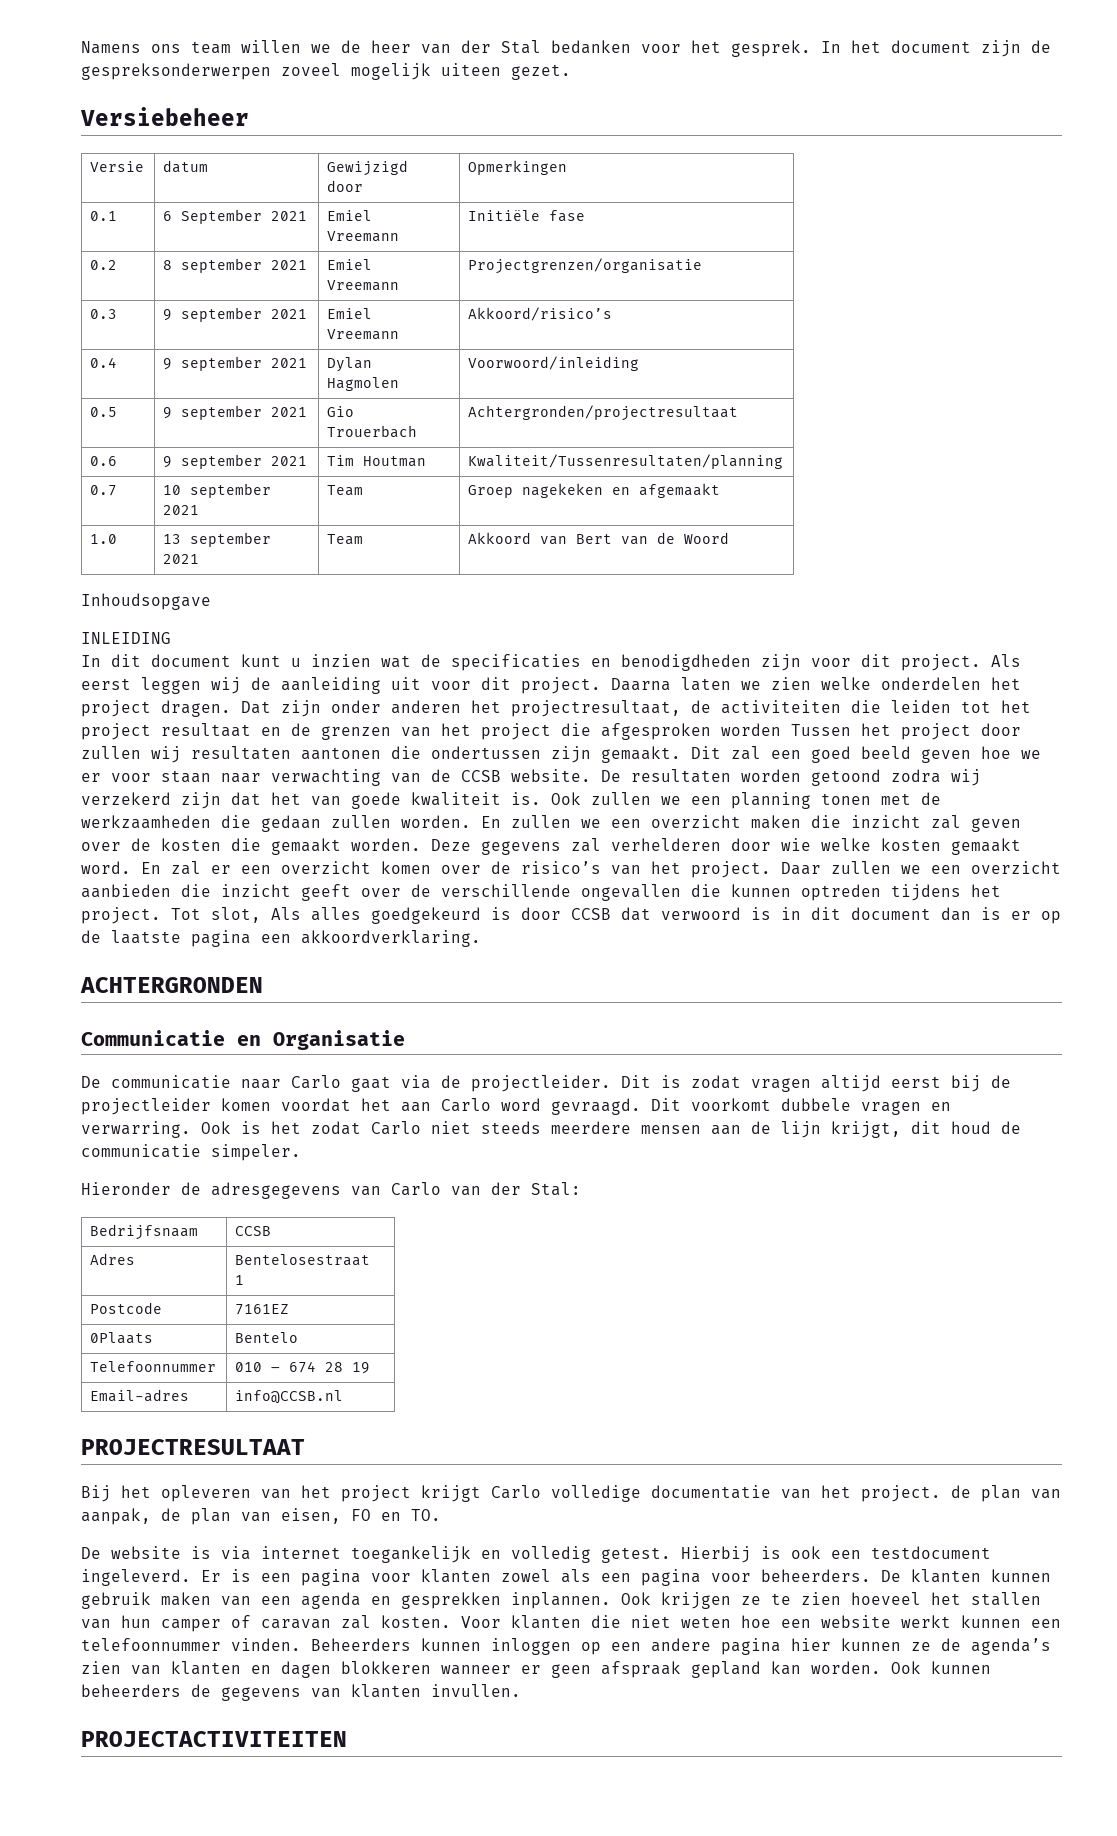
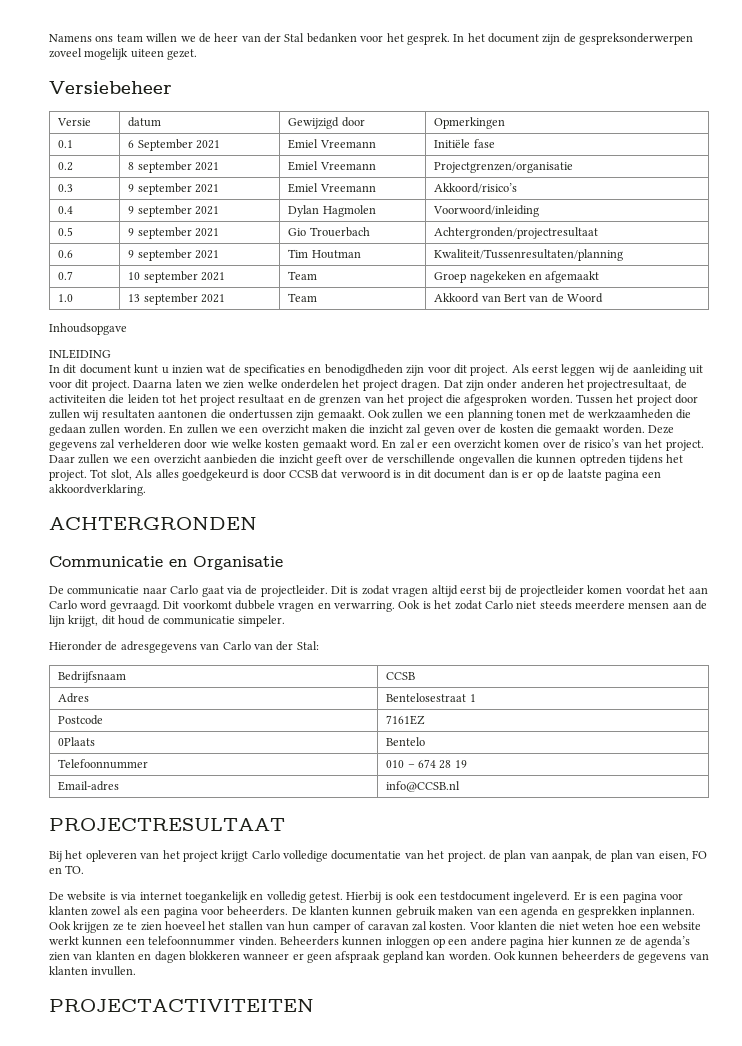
- Dat zijn onder anderen het projectresultaat, de activiteiten die leiden tot het project resultaat en de grenzen van het project die afgesproken worden Tussen het project door zullen wij resultaten aantonen die ondertussen zijn gemaakt.
+ Dat zijn onder anderen het projectresultaat, de activiteiten die leiden tot het project resultaat en de grenzen van het project die afgesproken worden. Tussen het project door zullen wij resultaten aantonen die ondertussen zijn gemaakt.
- Dit zal een goed beeld geven hoe we er voor staan naar verwachting van de CCSB website. De resultaten worden getoond zodra wij verzekerd zijn dat het van goede kwaliteit is.

